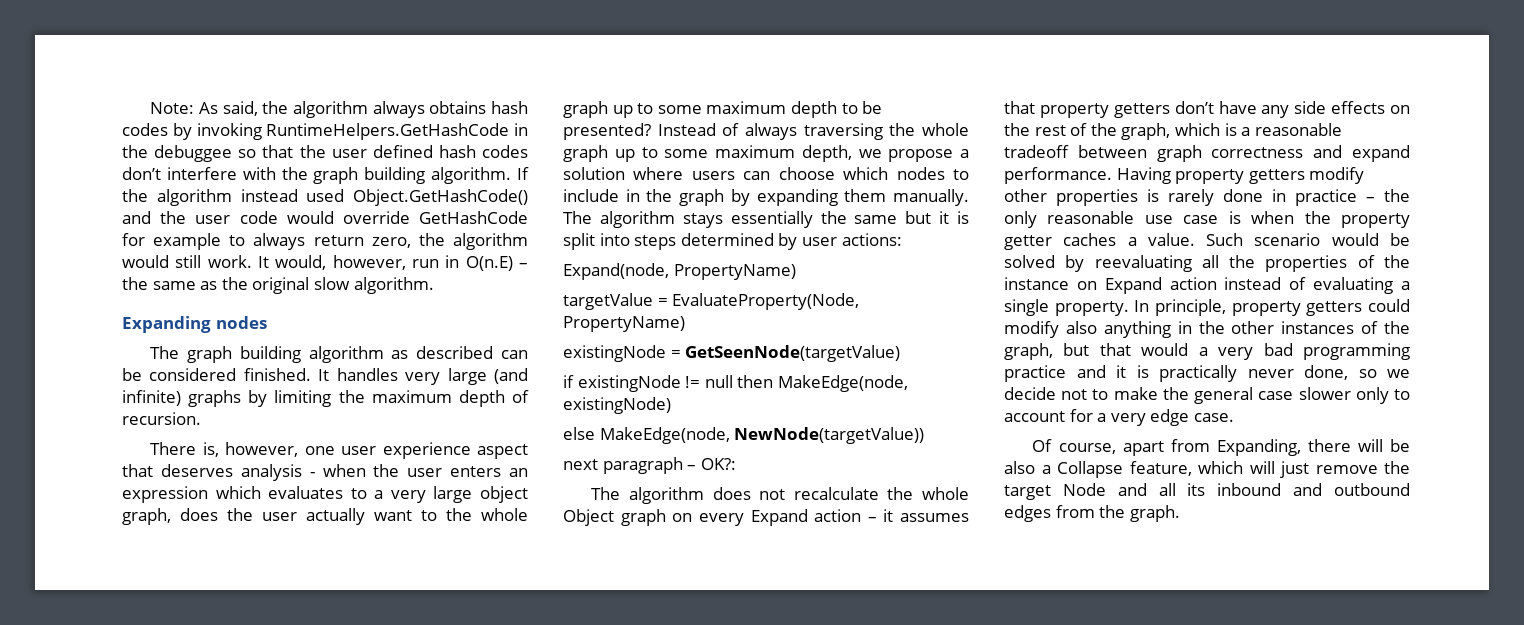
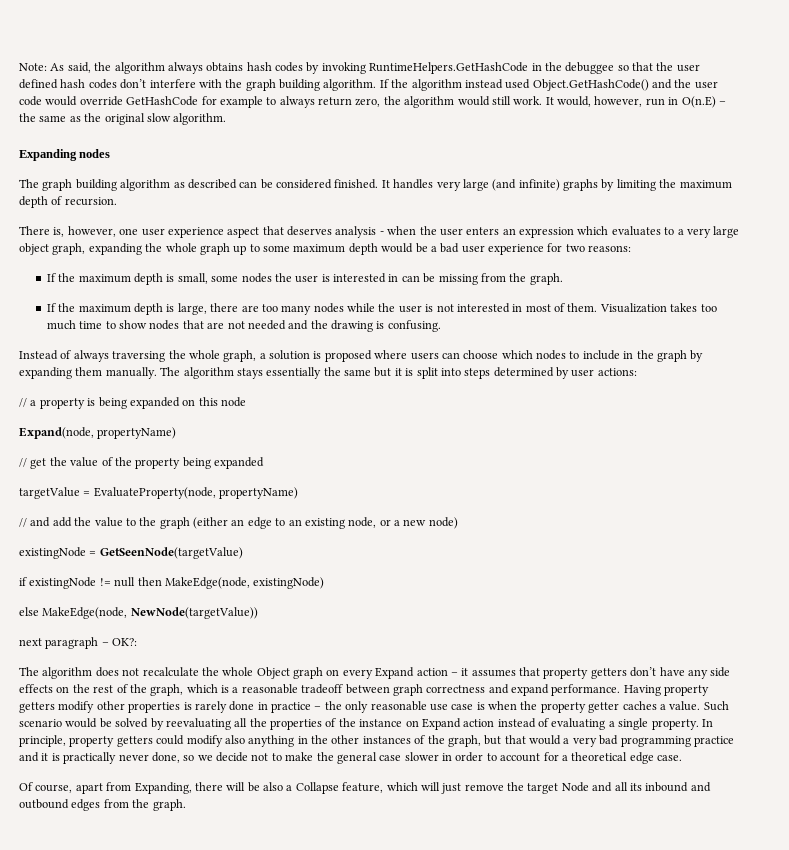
- There is, however, one user experience aspect that deserves analysis - when the user enters an expression which evaluates to a very large object graph, does the user actually want to the whole graph up to some maximum depth to be presented? Instead of always traversing the whole graph up to some maximum depth, we propose a solution where users can choose which nodes to include in the graph by expanding them manually.
+ There is, however, one user experience aspect that deserves analysis - when the user enters an expression which evaluates to a very large object graph, expanding the whole graph up to some maximum depth would be a bad user experience for two reasons:
+ If the maximum depth is small, some nodes the user is interested in can be missing from the graph.
+ If the maximum depth is large, there are too many nodes while the user is not interested in most of them. Visualization takes too much time to show nodes that are not needed and the drawing is confusing.
+ Instead of always traversing the whole graph, a solution is proposed where users can choose which nodes to include in the graph by expanding them manually.
- Expand(node, PropertyName)
- targetValue = EvaluateProperty(Node, PropertyName)
+ // a property is being expanded on this node
+ Expand(node, propertyName)
+ // get the value of the property being expanded
+ targetValue = EvaluateProperty(node, propertyName)
+ // and add the value to the graph (either an edge to an existing node, or a new node)
- In principle, property getters could modify also anything in the other instances of the graph, but that would a very bad programming practice and it is practically never done, so we decide not to make the general case slower only to account for a very edge case.
+ In principle, property getters could modify also anything in the other instances of the graph, but that would a very bad programming practice and it is practically never done, so we decide not to make the general case slower in order to account for a theoretical edge case.

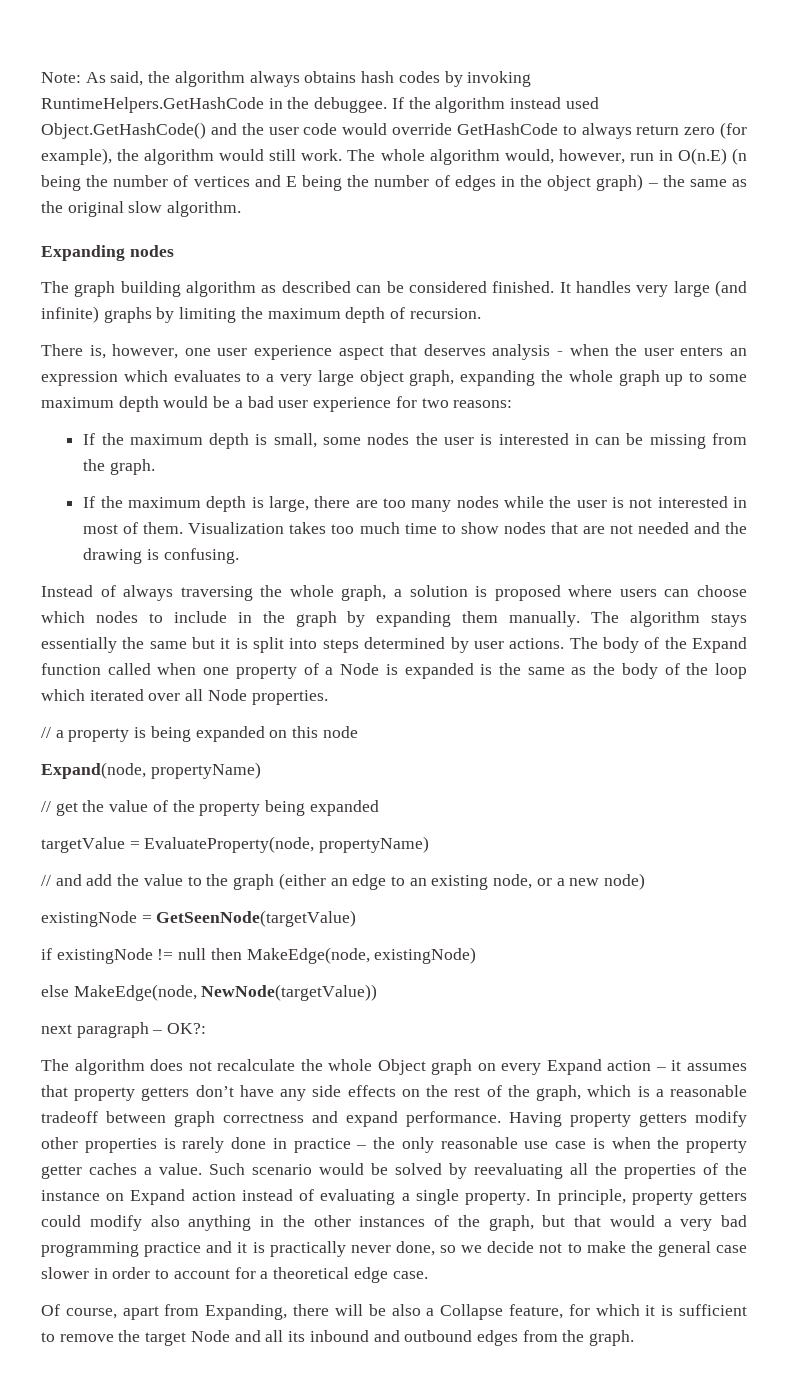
- Note: As said, the algorithm always obtains hash codes by invoking RuntimeHelpers.GetHashCode in the debuggee so that the user defined hash codes don’t interfere with the graph building algorithm.
+ Note: As said, the algorithm always obtains hash codes by invoking RuntimeHelpers.GetHashCode in the debuggee.
- If the algorithm instead used Object.GetHashCode() and the user code would override GetHashCode for example to always return zero, the algorithm would still work.
+ If the algorithm instead used Object.GetHashCode() and the user code would override GetHashCode to always return zero (for example), the algorithm would still work.
- It would, however, run in O(n.E) – the same as the original slow algorithm.
+ The whole algorithm would, however, run in O(n.E) (n being the number of vertices and E being the number of edges in the object graph) – the same as the original slow algorithm.
- The algorithm stays essentially the same but it is split into steps determined by user actions:
+ The algorithm stays essentially the same but it is split into steps determined by user actions. The body of the Expand function called when one property of a Node is expanded is the same as the body of the loop which iterated over all Node properties.
- Of course, apart from Expanding, there will be also a Collapse feature, which will just remove the target Node and all its inbound and outbound edges from the graph.
+ Of course, apart from Expanding, there will be also a Collapse feature, for which it is sufficient to remove the target Node and all its inbound and outbound edges from the graph.

